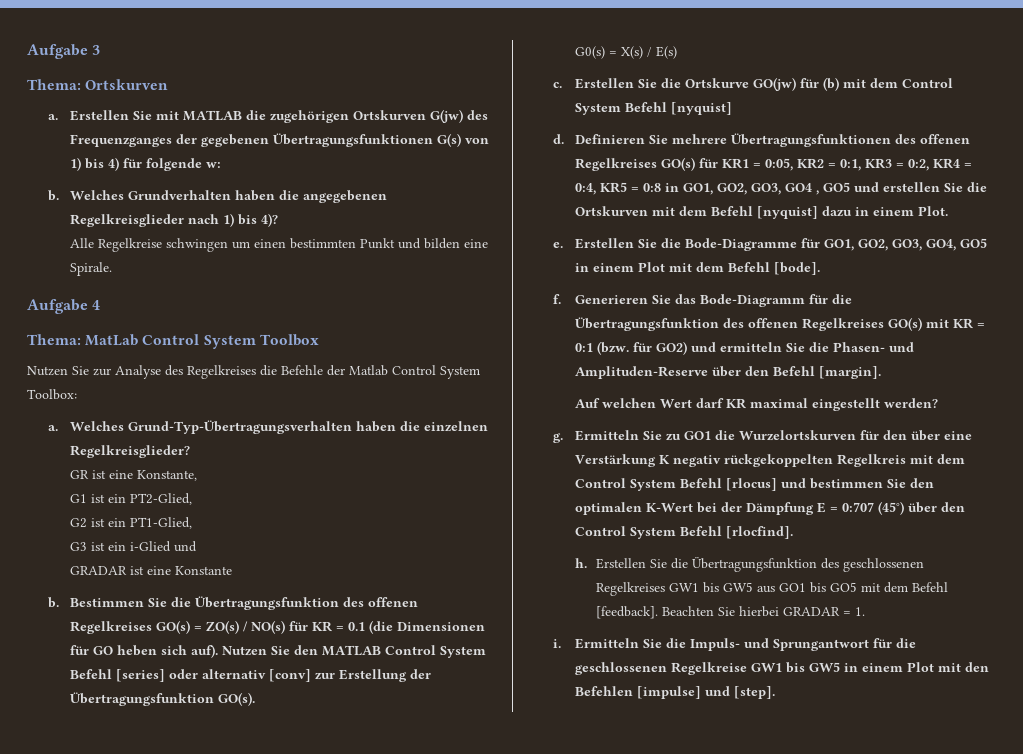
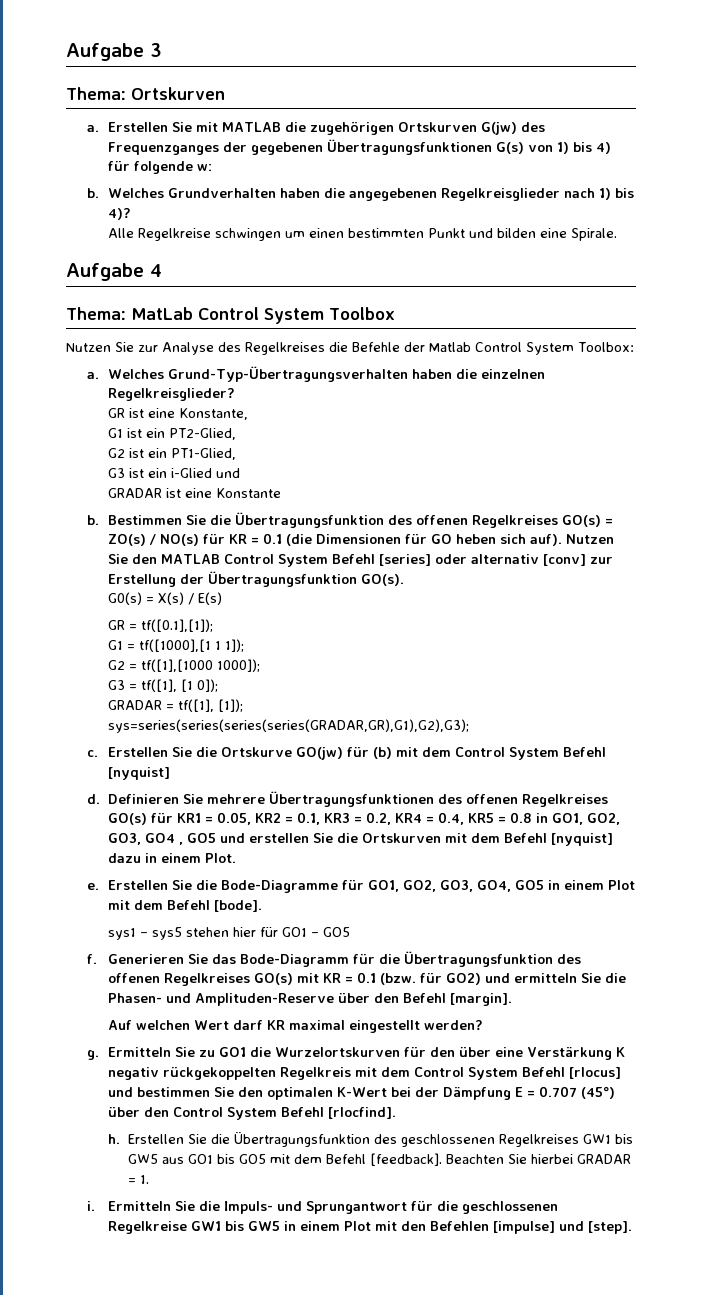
+ GR = tf([0.1],[1]);
+ G1 = tf([1000],[1 1 1]);
+ G2 = tf([1],[1000 1000]);
+ G3 = tf([1], [1 0]);
+ GRADAR = tf([1], [1]);
+ sys=series(series(series(series(GRADAR,GR),G1),G2),G3);
- Definieren Sie mehrere Übertragungsfunktionen des offenen Regelkreises GO(s) für KR1 = 0:05, KR2 = 0:1, KR3 = 0:2, KR4 = 0:4, KR5 = 0:8 in GO1, GO2, GO3, GO4 , GO5 und erstellen Sie die Ortskurven mit dem Befehl [nyquist] dazu in einem Plot.
+ Definieren Sie mehrere Übertragungsfunktionen des offenen Regelkreises GO(s) für KR1 = 0.05, KR2 = 0.1, KR3 = 0.2, KR4 = 0.4, KR5 = 0.8 in GO1, GO2, GO3, GO4 , GO5 und erstellen Sie die Ortskurven mit dem Befehl [nyquist] dazu in einem Plot.
+ sys1 – sys5 stehen hier für GO1 – GO5
- Generieren Sie das Bode-Diagramm für die Übertragungsfunktion des offenen Regelkreises GO(s) mit KR = 0:1 (bzw. für GO2) und ermitteln Sie die Phasen- und Amplituden-Reserve über den Befehl [margin].
+ Generieren Sie das Bode-Diagramm für die Übertragungsfunktion des offenen Regelkreises GO(s) mit KR = 0.1 (bzw. für GO2) und ermitteln Sie die Phasen- und Amplituden-Reserve über den Befehl [margin].
- Ermitteln Sie zu GO1 die Wurzelortskurven für den über eine Verstärkung K negativ rückgekoppelten Regelkreis mit dem Control System Befehl [rlocus] und bestimmen Sie den optimalen K-Wert bei der Dämpfung E = 0:707 (45°) über den Control System Befehl [rlocfind].
+ Ermitteln Sie zu GO1 die Wurzelortskurven für den über eine Verstärkung K negativ rückgekoppelten Regelkreis mit dem Control System Befehl [rlocus] und bestimmen Sie den optimalen K-Wert bei der Dämpfung E = 0.707 (45°) über den Control System Befehl [rlocfind].

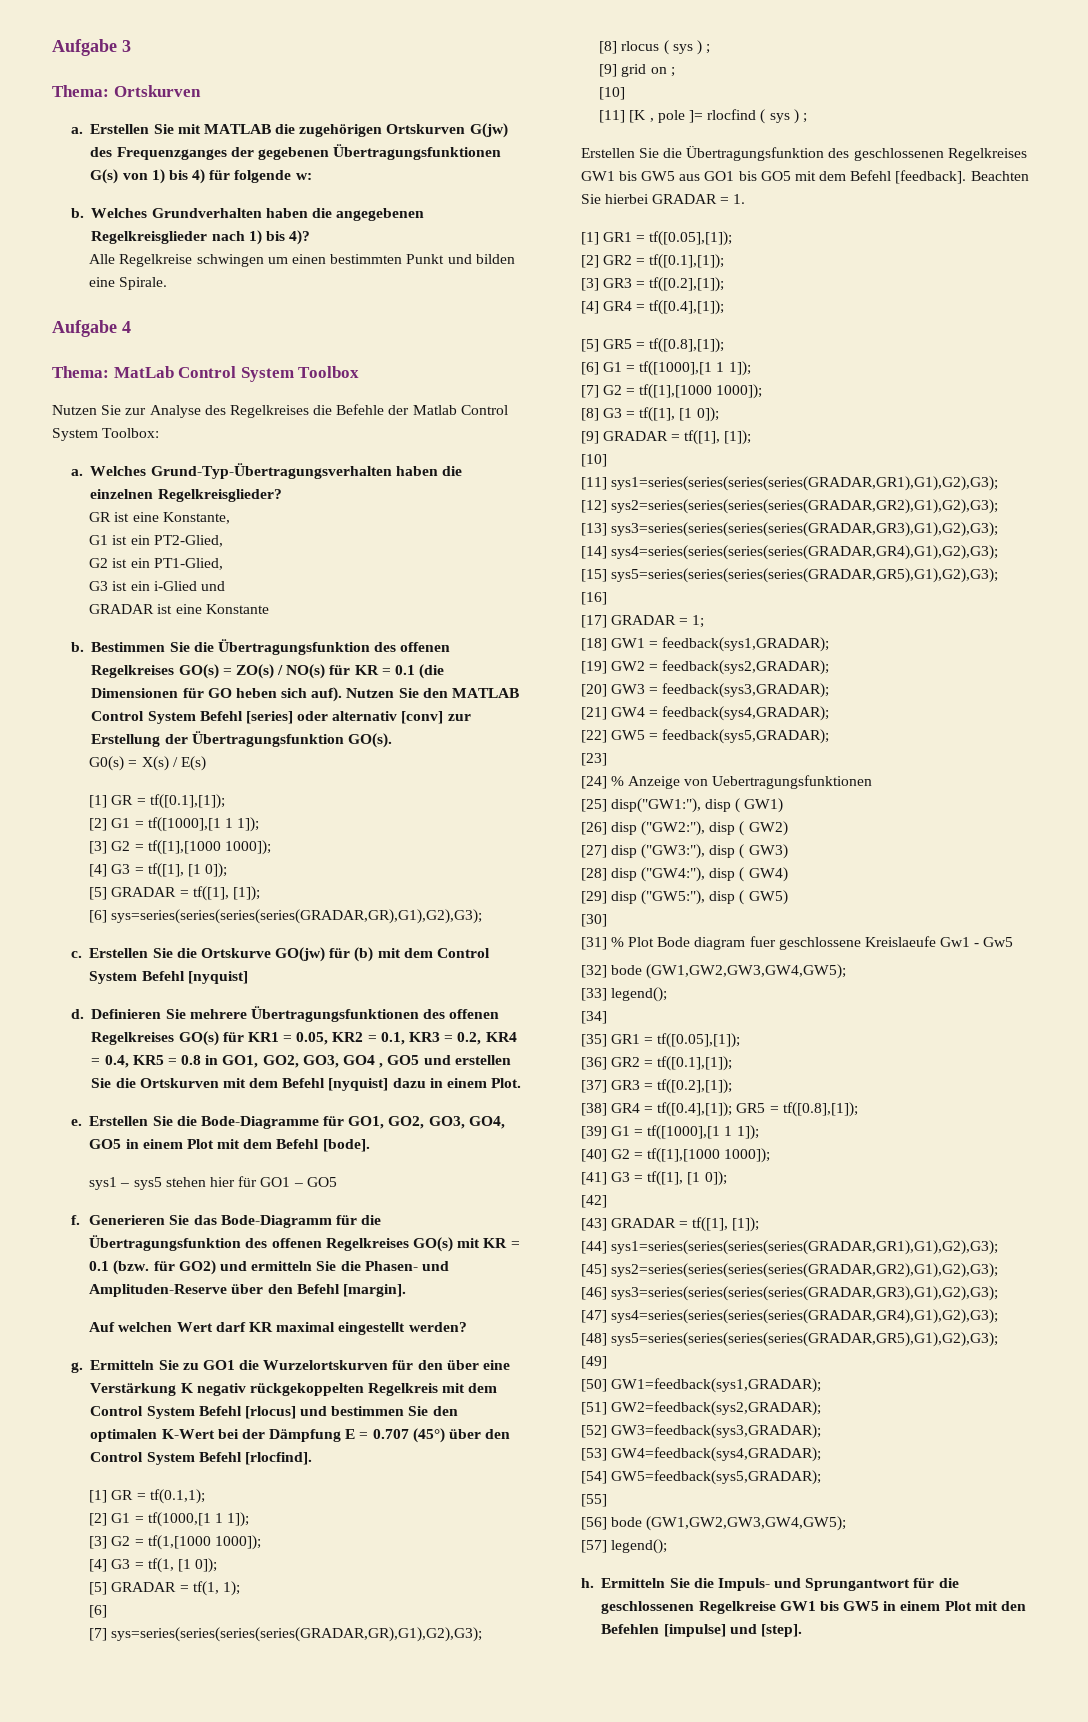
- GR = tf([0.1],[1]);
+ [1] GR = tf([0.1],[1]);
- G1 = tf([1000],[1 1 1]);
- G2 = tf([1],[1000 1000]);
- G3 = tf([1], [1 0]);
- GRADAR = tf([1], [1]);
- sys=series(series(series(series(GRADAR,GR),G1),G2),G3);
+ [2] G1 = tf([1000],[1 1 1]);
+ [3] G2 = tf([1],[1000 1000]);
+ [4] G3 = tf([1], [1 0]);
+ [5] GRADAR = tf([1], [1]);
+ [6] sys=series(series(series(series(GRADAR,GR),G1),G2),G3);
- h. Erstellen Sie die Übertragungsfunktion des geschlossenen Regelkreises GW1 bis GW5 aus GO1 bis GO5 mit dem Befehl [feedback].
+ [1] GR = tf(0.1,1);
+ [2] G1 = tf(1000,[1 1 1]);
+ [3] G2 = tf(1,[1000 1000]);
+ [4] G3 = tf(1, [1 0]);
+ [5] GRADAR = tf(1, 1);
+ [6]
+ [7] sys=series(series(series(series(GRADAR,GR),G1),G2),G3);
+ [8] rlocus ( sys ) ;
+ [9] grid on ;
+ [10]
+ [11] [K , pole ]= rlocfind ( sys ) ;
+ Erstellen Sie die Übertragungsfunktion des geschlossenen Regelkreises GW1 bis GW5 aus GO1 bis GO5 mit dem Befehl [feedback].
- i.
+ [1] GR1 = tf([0.05],[1]);
+ [2] GR2 = tf([0.1],[1]);
+ [3] GR3 = tf([0.2],[1]);
+ [4] GR4 = tf([0.4],[1]);
+ [5] GR5 = tf([0.8],[1]);
+ [6] G1 = tf([1000],[1 1 1]);
+ [7] G2 = tf([1],[1000 1000]);
+ [8] G3 = tf([1], [1 0]);
+ [9] GRADAR = tf([1], [1]);
+ [10]
+ [11] sys1=series(series(series(series(GRADAR,GR1),G1),G2),G3);
+ [12] sys2=series(series(series(series(GRADAR,GR2),G1),G2),G3);
+ [13] sys3=series(series(series(series(GRADAR,GR3),G1),G2),G3);
+ [14] sys4=series(series(series(series(GRADAR,GR4),G1),G2),G3);
+ [15] sys5=series(series(series(series(GRADAR,GR5),G1),G2),G3);
+ [16]
+ [17] GRADAR = 1;
+ [18] GW1 = feedback(sys1,GRADAR);
+ [19] GW2 = feedback(sys2,GRADAR);
+ [20] GW3 = feedback(sys3,GRADAR);
+ [21] GW4 = feedback(sys4,GRADAR);
+ [22] GW5 = feedback(sys5,GRADAR);
+ [23]
+ [24] % Anzeige von Uebertragungsfunktionen
+ [25] disp("GW1:"), disp ( GW1)
+ [26] disp ("GW2:"), disp ( GW2)
+ [27] disp ("GW3:"), disp ( GW3)
+ [28] disp ("GW4:"), disp ( GW4)
+ [29] disp ("GW5:"), disp ( GW5)
+ [30]
+ [31] % Plot Bode diagram fuer geschlossene Kreislaeufe Gw1 - Gw5
+ [32] bode (GW1,GW2,GW3,GW4,GW5);
+ [33] legend();
+ [34]
+ [35] GR1 = tf([0.05],[1]);
+ [36] GR2 = tf([0.1],[1]);
+ [37] GR3 = tf([0.2],[1]);
+ [38] GR4 = tf([0.4],[1]); GR5 = tf([0.8],[1]);
+ [39] G1 = tf([1000],[1 1 1]);
+ [40] G2 = tf([1],[1000 1000]);
+ [41] G3 = tf([1], [1 0]);
+ [42]
+ [43] GRADAR = tf([1], [1]);
+ [44] sys1=series(series(series(series(GRADAR,GR1),G1),G2),G3);
+ [45] sys2=series(series(series(series(GRADAR,GR2),G1),G2),G3);
+ [46] sys3=series(series(series(series(GRADAR,GR3),G1),G2),G3);
+ [47] sys4=series(series(series(series(GRADAR,GR4),G1),G2),G3);
+ [48] sys5=series(series(series(series(GRADAR,GR5),G1),G2),G3);
+ [49]
+ [50] GW1=feedback(sys1,GRADAR);
+ [51] GW2=feedback(sys2,GRADAR);
+ [52] GW3=feedback(sys3,GRADAR);
+ [53] GW4=feedback(sys4,GRADAR);
+ [54] GW5=feedback(sys5,GRADAR);
+ [55]
+ [56] bode (GW1,GW2,GW3,GW4,GW5);
+ [57] legend();
+ h.

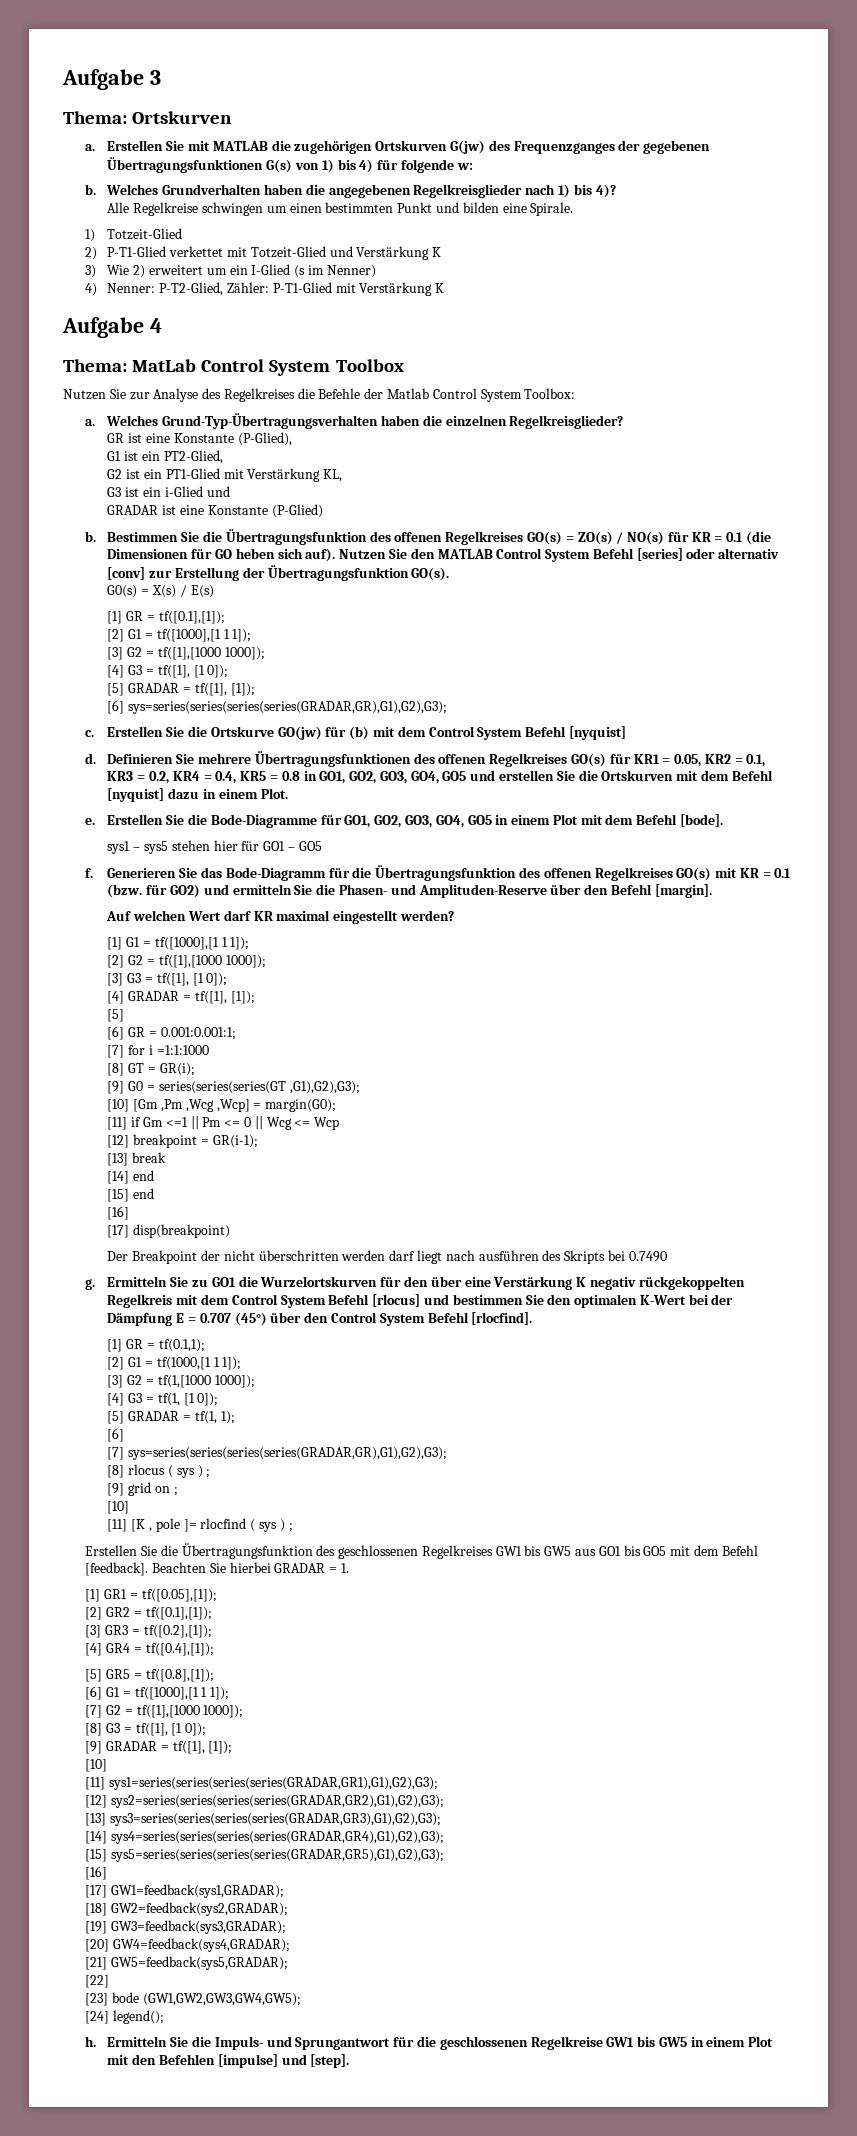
+ 1) Totzeit-Glied
+ 2) P-T1-Glied verkettet mit Totzeit-Glied und Verstärkung K
+ 3) Wie 2) erweitert um ein I-Glied (s im Nenner)
+ 4) Nenner: P-T2-Glied, Zähler: P-T1-Glied mit Verstärkung K
- GR ist eine Konstante,
+ GR ist eine Konstante (P-Glied),
- G2 ist ein PT1-Glied,
+ G2 ist ein PT1-Glied mit Verstärkung KL,
- GRADAR ist eine Konstante
+ GRADAR ist eine Konstante (P-Glied)
- Definieren Sie mehrere Übertragungsfunktionen des offenen Regelkreises GO(s) für KR1 = 0.05, KR2 = 0.1, KR3 = 0.2, KR4 = 0.4, KR5 = 0.8 in GO1, GO2, GO3, GO4 , GO5 und erstellen Sie die Ortskurven mit dem Befehl [nyquist] dazu in einem Plot.
+ Definieren Sie mehrere Übertragungsfunktionen des offenen Regelkreises GO(s) für KR1 = 0.05, KR2 = 0.1, KR3 = 0.2, KR4 = 0.4, KR5 = 0.8 in GO1, GO2, GO3, GO4, GO5 und erstellen Sie die Ortskurven mit dem Befehl [nyquist] dazu in einem Plot.
+ [1] G1 = tf([1000],[1 1 1]);
+ [2] G2 = tf([1],[1000 1000]);
+ [3] G3 = tf([1], [1 0]);
+ [4] GRADAR = tf([1], [1]);
+ [5]
+ [6] GR = 0.001:0.001:1;
+ [7] for i =1:1:1000
+ [8] GT = GR(i);
+ [9] G0 = series(series(series(GT ,G1),G2),G3);
+ [10] [Gm ,Pm ,Wcg ,Wcp] = margin(G0);
+ [11] if Gm <=1 || Pm <= 0 || Wcg <= Wcp
+ [12] breakpoint = GR(i-1);
+ [13] break
+ [14] end
+ [15] end
+ [16]
+ [17] disp(breakpoint)
+ Der Breakpoint der nicht überschritten werden darf liegt nach ausführen des Skripts bei 0.7490
- [17] GRADAR = 1;
- [18] GW1 = feedback(sys1,GRADAR);
- [19] GW2 = feedback(sys2,GRADAR);
- [20] GW3 = feedback(sys3,GRADAR);
- [21] GW4 = feedback(sys4,GRADAR);
- [22] GW5 = feedback(sys5,GRADAR);
- [23]
- [24] % Anzeige von Uebertragungsfunktionen
- [25] disp("GW1:"), disp ( GW1)
- [26] disp ("GW2:"), disp ( GW2)
- [27] disp ("GW3:"), disp ( GW3)
- [28] disp ("GW4:"), disp ( GW4)
- [29] disp ("GW5:"), disp ( GW5)
- [30]
- [31] % Plot Bode diagram fuer geschlossene Kreislaeufe Gw1 - Gw5
- [32] bode (GW1,GW2,GW3,GW4,GW5);
- [33] legend();
- [34]
- [35] GR1 = tf([0.05],[1]);
- [36] GR2 = tf([0.1],[1]);
- [37] GR3 = tf([0.2],[1]);
- [38] GR4 = tf([0.4],[1]); GR5 = tf([0.8],[1]);
- [39] G1 = tf([1000],[1 1 1]);
- [40] G2 = tf([1],[1000 1000]);
- [41] G3 = tf([1], [1 0]);
- [42]
- [43] GRADAR = tf([1], [1]);
- [44] sys1=series(series(series(series(GRADAR,GR1),G1),G2),G3);
- [45] sys2=series(series(series(series(GRADAR,GR2),G1),G2),G3);
- [46] sys3=series(series(series(series(GRADAR,GR3),G1),G2),G3);
- [47] sys4=series(series(series(series(GRADAR,GR4),G1),G2),G3);
- [48] sys5=series(series(series(series(GRADAR,GR5),G1),G2),G3);
- [49]
- [50] GW1=feedback(sys1,GRADAR);
- [51] GW2=feedback(sys2,GRADAR);
- [52] GW3=feedback(sys3,GRADAR);
- [53] GW4=feedback(sys4,GRADAR);
- [54] GW5=feedback(sys5,GRADAR);
- [55]
- [56] bode (GW1,GW2,GW3,GW4,GW5);
- [57] legend();
+ [17] GW1=feedback(sys1,GRADAR);
+ [18] GW2=feedback(sys2,GRADAR);
+ [19] GW3=feedback(sys3,GRADAR);
+ [20] GW4=feedback(sys4,GRADAR);
+ [21] GW5=feedback(sys5,GRADAR);
+ [22]
+ [23] bode (GW1,GW2,GW3,GW4,GW5);
+ [24] legend();

